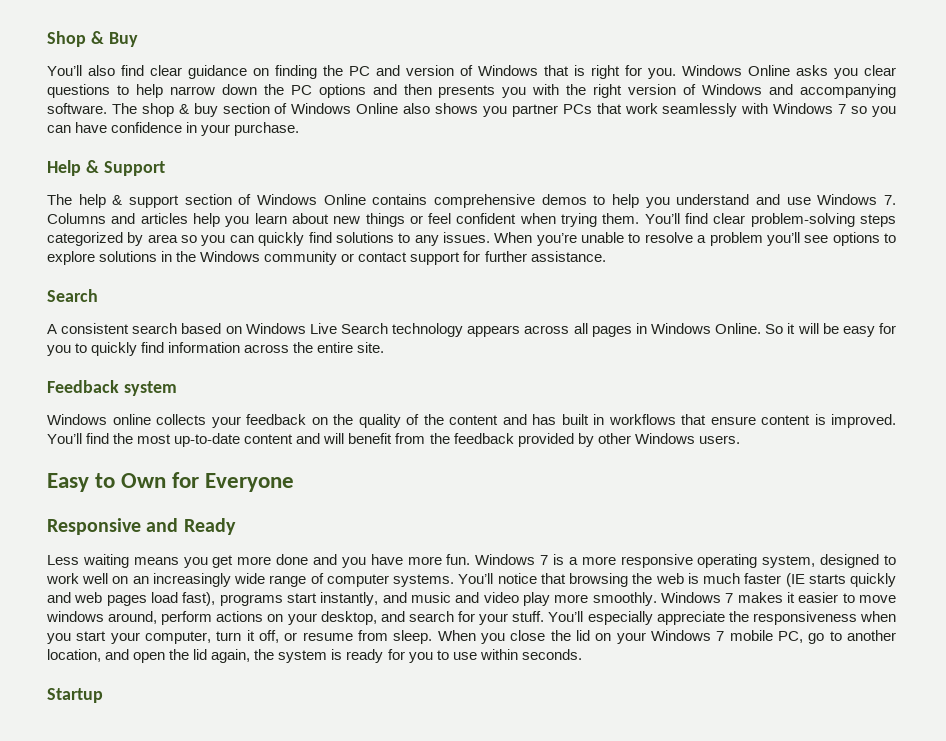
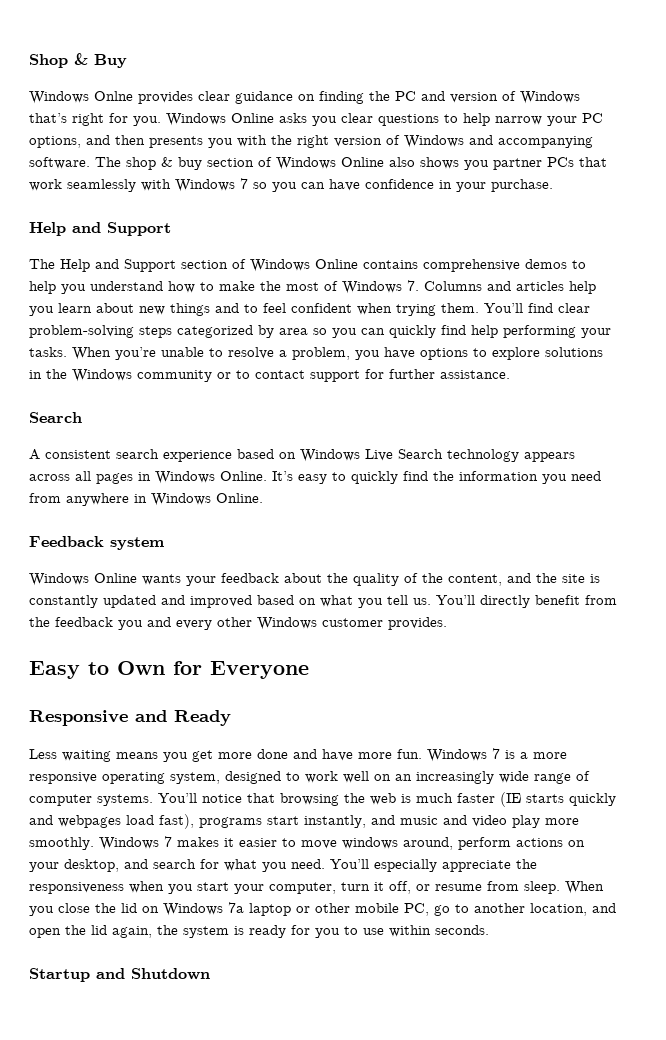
- You’ll also find clear guidance on finding the PC and version of Windows that is right for you.
+ Windows Onlne provides clear guidance on finding the PC and version of Windows that’s right for you.
- Windows Online asks you clear questions to help narrow down the PC options and then presents you with the right version of Windows and accompanying software.
+ Windows Online asks you clear questions to help narrow your PC options, and then presents you with the right version of Windows and accompanying software.
  The shop & buy section of Windows Online also shows you partner PCs that work seamlessly with Windows 7 so you can have confidence in your purchase.
- Help & Support
+ Help and Support
- The help & support section of Windows Online contains comprehensive demos to help you understand and use Windows 7. Columns and articles help you learn about new things or feel confident when trying them.
+ The Help and Support section of Windows Online contains comprehensive demos to help you understand how to make the most of Windows 7. Columns and articles help you learn about new things and to feel confident when trying them.
- You’ll find clear problem-solving steps categorized by area so you can quickly find solutions to any issues.
+ You’ll find clear problem-solving steps categorized by area so you can quickly find help performing your tasks.
- When you’re unable to resolve a problem you’ll see options to explore solutions in the Windows community or contact support for further assistance.
+ When you’re unable to resolve a problem, you have options to explore solutions in the Windows community or to contact support for further assistance.
- A consistent search based on Windows Live Search technology appears across all pages in Windows Online.
+ A consistent search experience based on Windows Live Search technology appears across all pages in Windows Online.
- So it will be easy for you to quickly find information across the entire site.
+ It’s easy to quickly find the information you need from anywhere in Windows Online.
- Windows online collects your feedback on the quality of the content and has built in workflows that ensure content is improved. You’ll find the most up-to-date content and will benefit from the feedback provided by other Windows users.
+ Windows Online wants your feedback about the quality of the content, and the site is constantly updated and improved based on what you tell us. You’ll directly benefit from the feedback you and every other Windows customer provides.
- Less waiting means you get more done and you have more fun.
+ Less waiting means you get more done and have more fun.
- You’ll notice that browsing the web is much faster (IE starts quickly and web pages load fast), programs start instantly, and music and video play more smoothly.
+ You’ll notice that browsing the web is much faster (IE starts quickly and webpages load fast), programs start instantly, and music and video play more smoothly.
- Windows 7 makes it easier to move windows around, perform actions on your desktop, and search for your stuff.
+ Windows 7 makes it easier to move windows around, perform actions on your desktop, and search for what you need.
- When you close the lid on your Windows 7 mobile PC, go to another location, and open the lid again, the system is ready for you to use within seconds.
+ When you close the lid on Windows 7a laptop or other mobile PC, go to another location, and open the lid again, the system is ready for you to use within seconds.
- Startup
+ Startup and Shutdown

